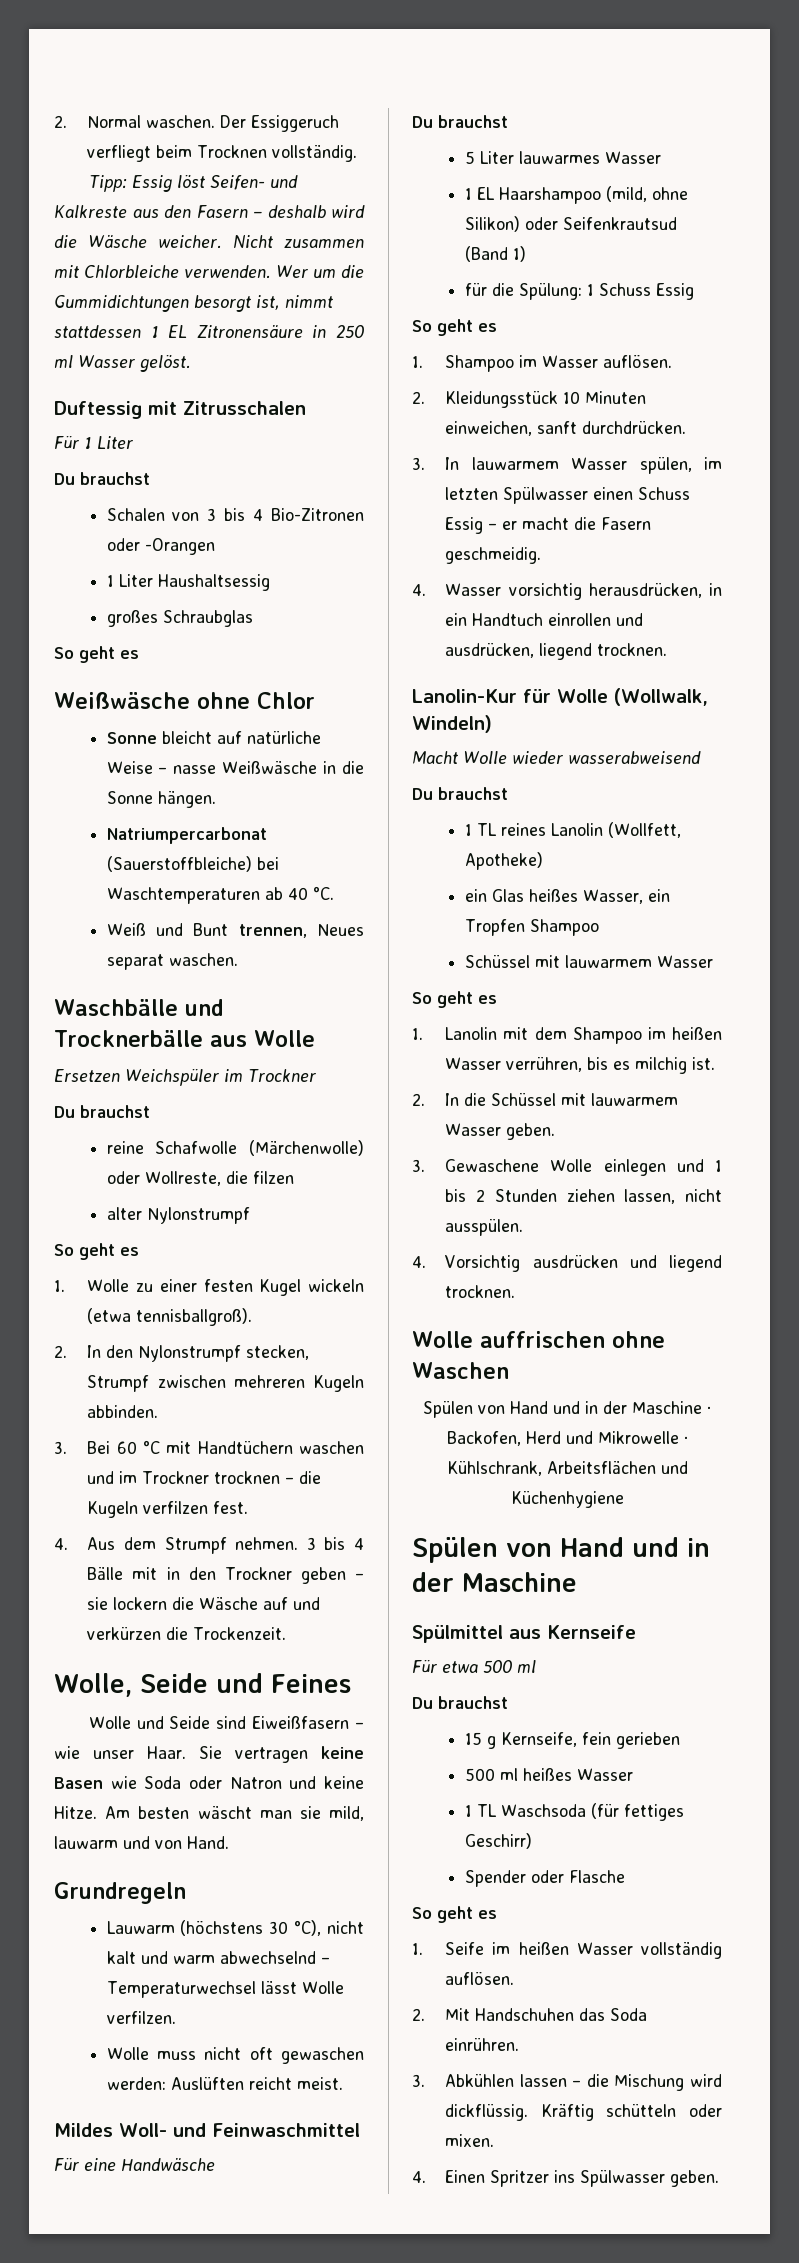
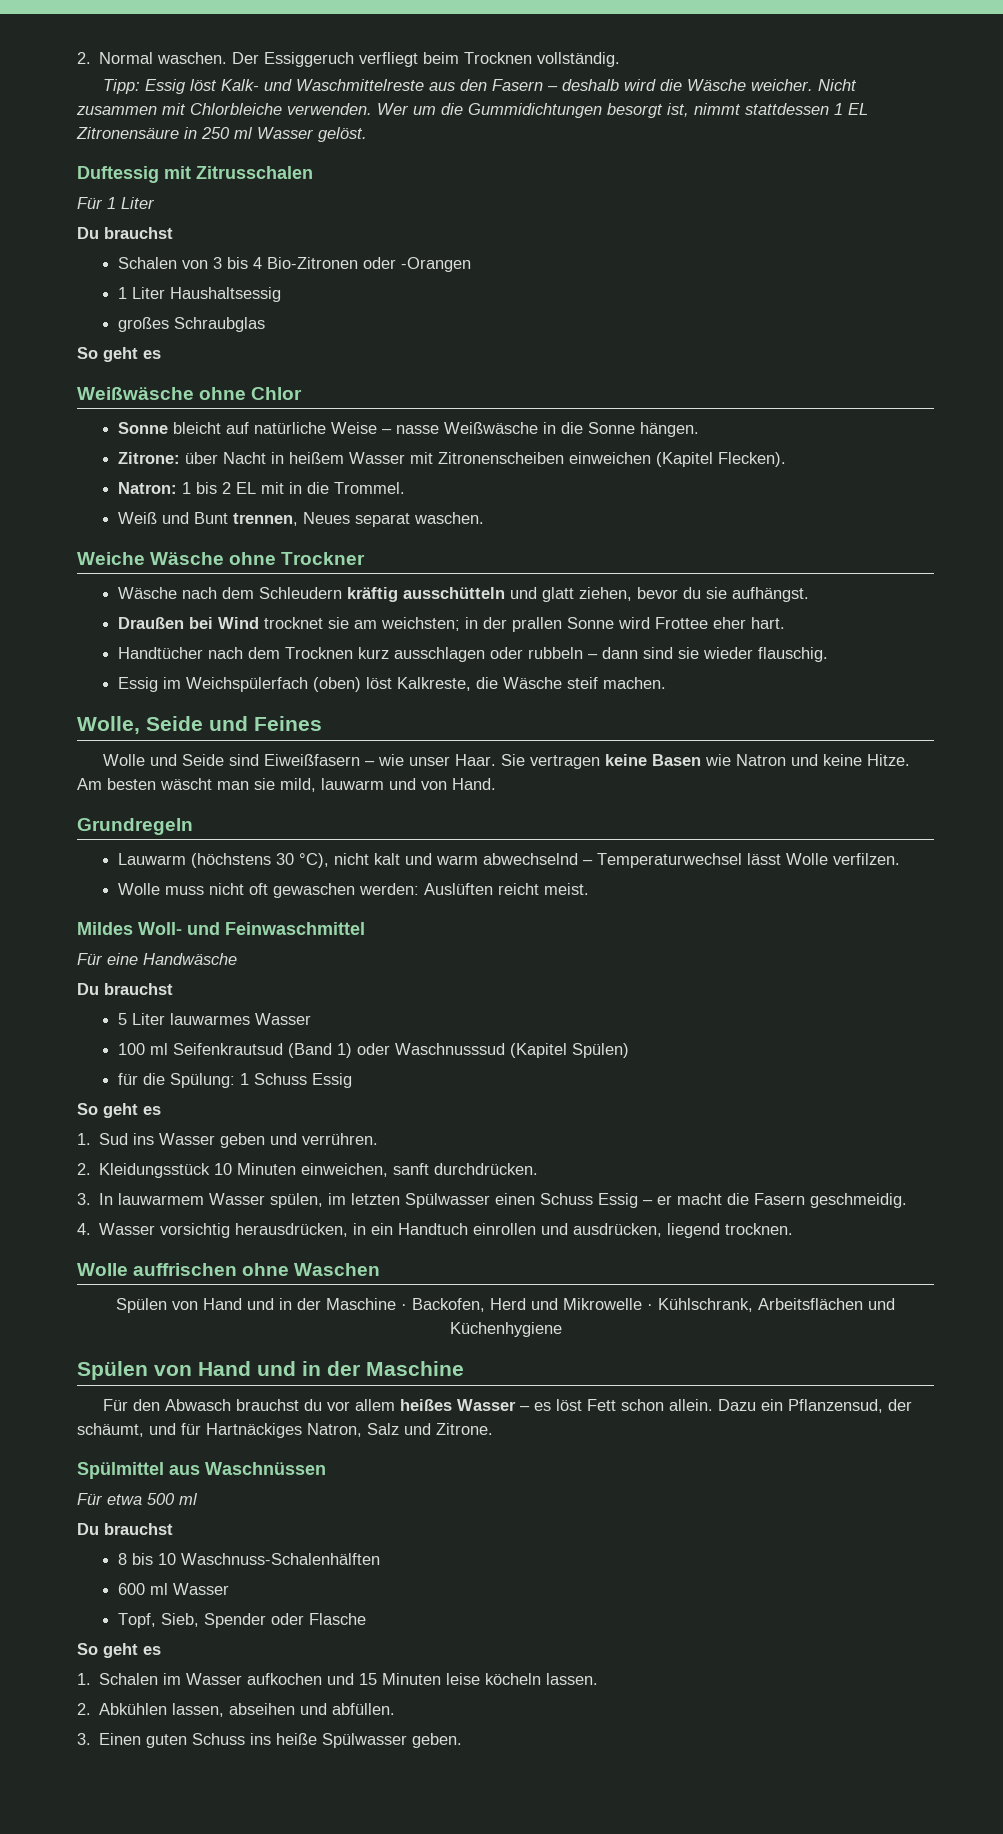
- Tipp: Essig löst Seifen- und Kalkreste aus den Fasern – deshalb wird die Wäsche weicher.
+ Tipp: Essig löst Kalk- und Waschmittelreste aus den Fasern – deshalb wird die Wäsche weicher.
- Natriumpercarbonat (Sauerstoffbleiche) bei Waschtemperaturen ab 40 °C.
+ Zitrone: über Nacht in heißem Wasser mit Zitronenscheiben einweichen (Kapitel Flecken).
+ Natron: 1 bis 2 EL mit in die Trommel.
- Waschbälle und Trocknerbälle aus Wolle
- Ersetzen Weichspüler im Trockner
- Du brauchst
- reine Schafwolle (Märchenwolle) oder Wollreste, die filzen
- alter Nylonstrumpf
- So geht es
- 1. Wolle zu einer festen Kugel wickeln (etwa tennisballgroß).
- 2. In den Nylonstrumpf stecken, Strumpf zwischen mehreren Kugeln abbinden.
- 3. Bei 60 °C mit Handtüchern waschen und im Trockner trocknen – die Kugeln verfilzen fest.
- 4. Aus dem Strumpf nehmen. 3 bis 4 Bälle mit in den Trockner geben – sie lockern die Wäsche auf und verkürzen die Trockenzeit.
+ Weiche Wäsche ohne Trockner
+ Wäsche nach dem Schleudern kräftig ausschütteln und glatt ziehen, bevor du sie aufhängst.
+ Draußen bei Wind trocknet sie am weichsten; in der prallen Sonne wird Frottee eher hart.
+ Handtücher nach dem Trocknen kurz ausschlagen oder rubbeln – dann sind sie wieder flauschig.
+ Essig im Weichspülerfach (oben) löst Kalkreste, die Wäsche steif machen.
- Sie vertragen keine Basen wie Soda oder Natron und keine Hitze.
+ Sie vertragen keine Basen wie Natron und keine Hitze.
- 1 EL Haarshampoo (mild, ohne Silikon) oder Seifenkrautsud (Band 1)
+ 100 ml Seifenkrautsud (Band 1) oder Waschnusssud (Kapitel Spülen)
- 1. Shampoo im Wasser auflösen.
+ 1. Sud ins Wasser geben und verrühren.
- Lanolin-Kur für Wolle (Wollwalk, Windeln)
- Macht Wolle wieder wasserabweisend
- Du brauchst
- 1 TL reines Lanolin (Wollfett, Apotheke)
- ein Glas heißes Wasser, ein Tropfen Shampoo
- Schüssel mit lauwarmem Wasser
- So geht es
- 1. Lanolin mit dem Shampoo im heißen Wasser verrühren, bis es milchig ist.
- 2. In die Schüssel mit lauwarmem Wasser geben.
- 3. Gewaschene Wolle einlegen und 1 bis 2 Stunden ziehen lassen, nicht ausspülen.
- 4. Vorsichtig ausdrücken und liegend trocknen.
+ Für den Abwasch brauchst du vor allem heißes Wasser – es löst Fett schon allein. Dazu ein Pflanzensud, der schäumt, und für Hartnäckiges Natron, Salz und Zitrone.
- Spülmittel aus Kernseife
+ Spülmittel aus Waschnüssen
- 15 g Kernseife, fein gerieben
- 500 ml heißes Wasser
- 1 TL Waschsoda (für fettiges Geschirr)
- Spender oder Flasche
+ 8 bis 10 Waschnuss-Schalenhälften
+ 600 ml Wasser
+ Topf, Sieb, Spender oder Flasche
- 1. Seife im heißen Wasser vollständig auflösen.
- 2. Mit Handschuhen das Soda einrühren.
- 3. Abkühlen lassen – die Mischung wird dickflüssig. Kräftig schütteln oder mixen.
- 4. Einen Spritzer ins Spülwasser geben.
+ 1. Schalen im Wasser aufkochen und 15 Minuten leise köcheln lassen.
+ 2. Abkühlen lassen, abseihen und abfüllen.
+ 3. Einen guten Schuss ins heiße Spülwasser geben.

